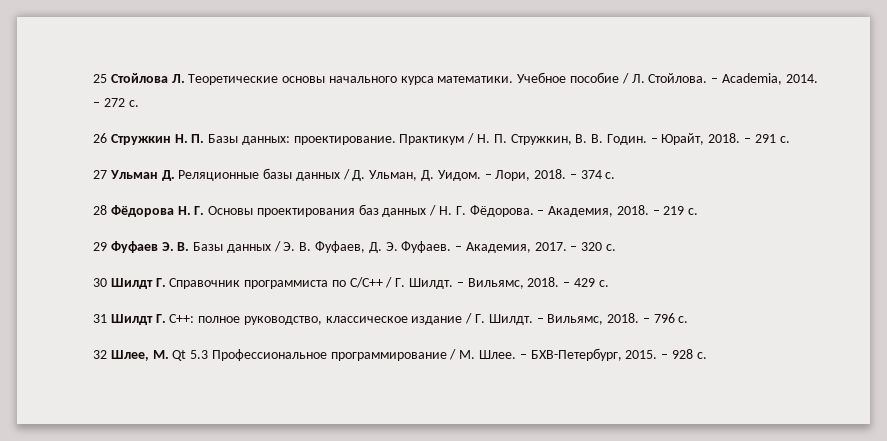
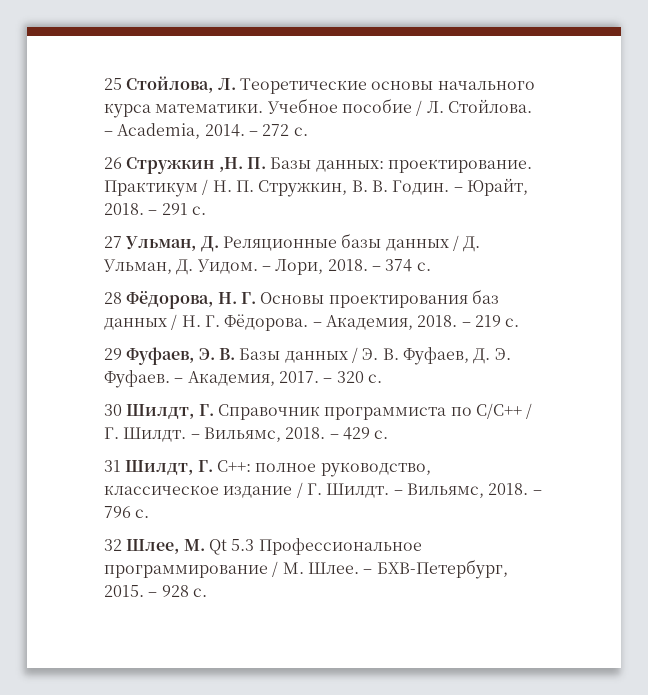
- 25 Стойлова Л. Теоретические основы начального курса математики.
+ 25 Стойлова, Л. Теоретические основы начального курса математики.
- 26 Стружкин Н. П. Базы данных: проектирование.
+ 26 Стружкин ,Н. П. Базы данных: проектирование.
- 27 Ульман Д. Реляционные базы данных / Д. Ульман, Д. Уидом.
+ 27 Ульман, Д. Реляционные базы данных / Д. Ульман, Д. Уидом.
- 28 Фёдорова Н. Г. Основы проектирования баз данных / Н. Г. Фёдорова.
+ 28 Фёдорова, Н. Г. Основы проектирования баз данных / Н. Г. Фёдорова.
- 29 Фуфаев Э. В. Базы данных / Э. В. Фуфаев, Д. Э. Фуфаев.
+ 29 Фуфаев, Э. В. Базы данных / Э. В. Фуфаев, Д. Э. Фуфаев.
- 30 Шилдт Г. Справочник программиста по C/C++ / Г. Шилдт.
+ 30 Шилдт, Г. Справочник программиста по C/C++ / Г. Шилдт.
- 31 Шилдт Г. C++: полное руководство, классическое издание / Г. Шилдт.
+ 31 Шилдт, Г. C++: полное руководство, классическое издание / Г. Шилдт.

